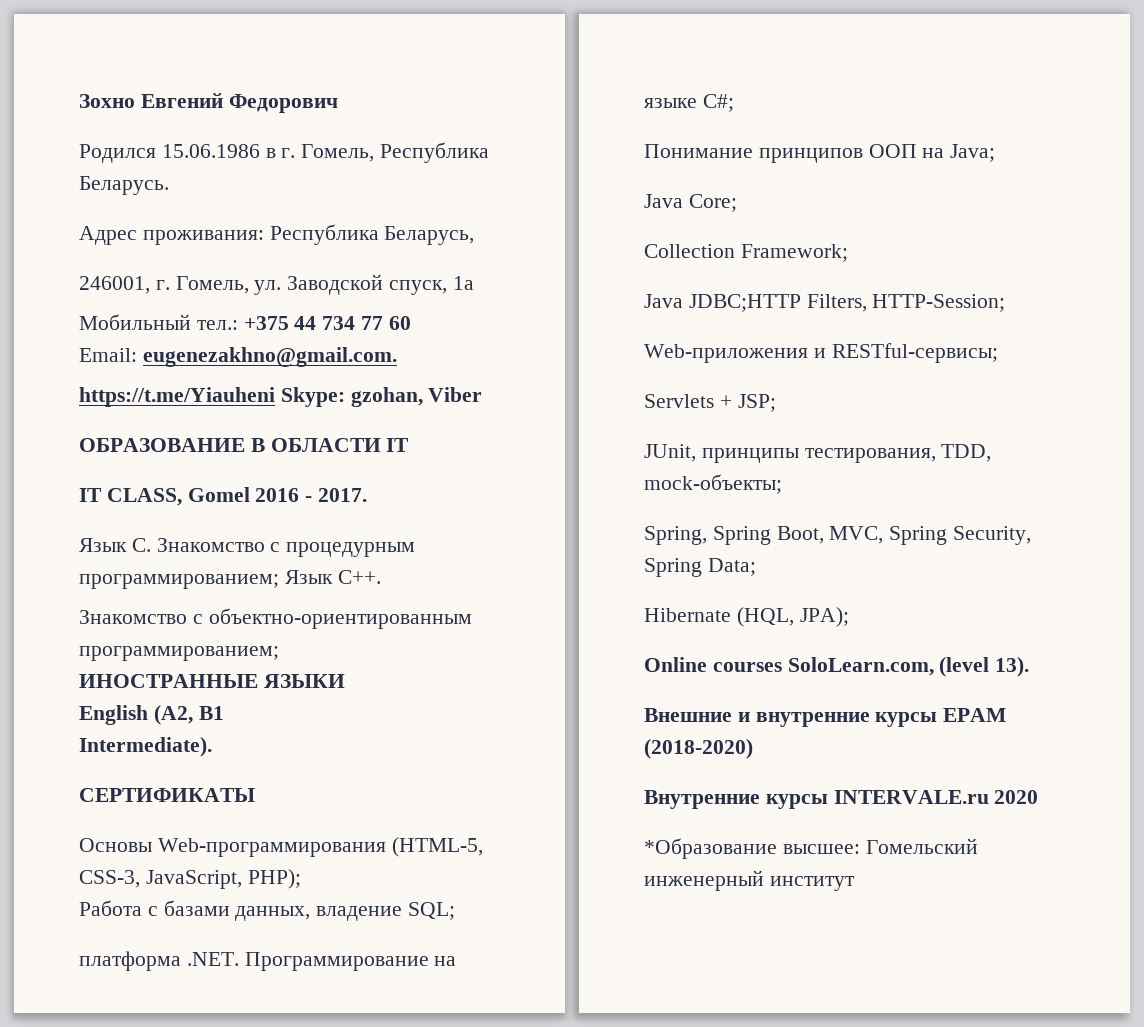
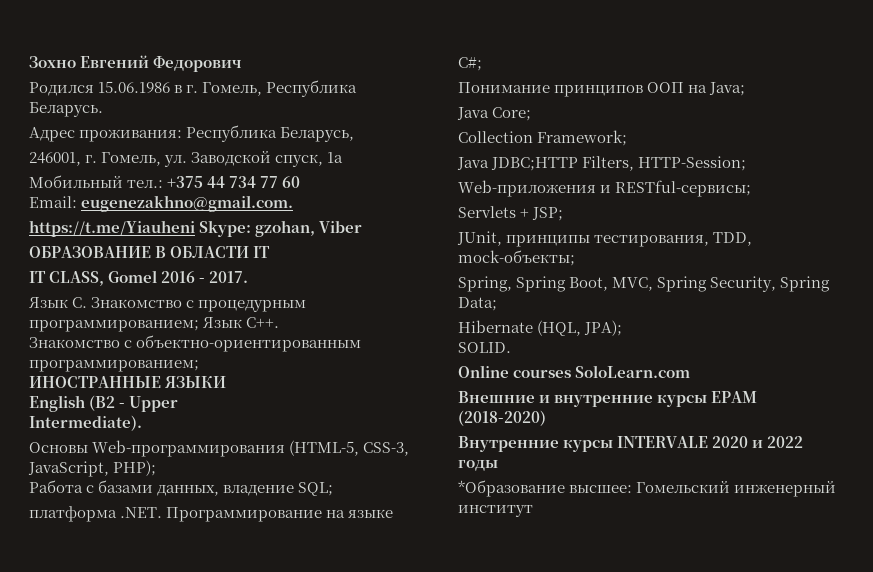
- English (A2, B1
+ English (B2 - Upper
- СЕРТИФИКАТЫ
+ SOLID.
- Online courses SoloLearn.com, (level 13).
+ Online courses SoloLearn.com
- Внутренние курсы INTERVALE.ru 2020
+ Внутренние курсы INTERVALE 2020 и 2022 годы

